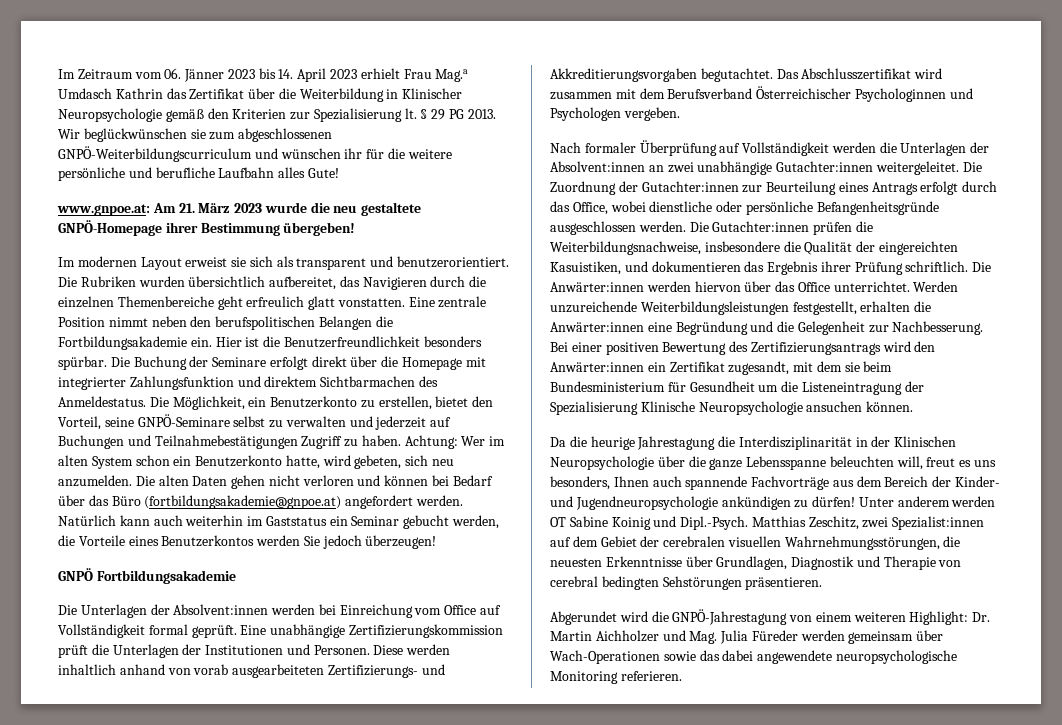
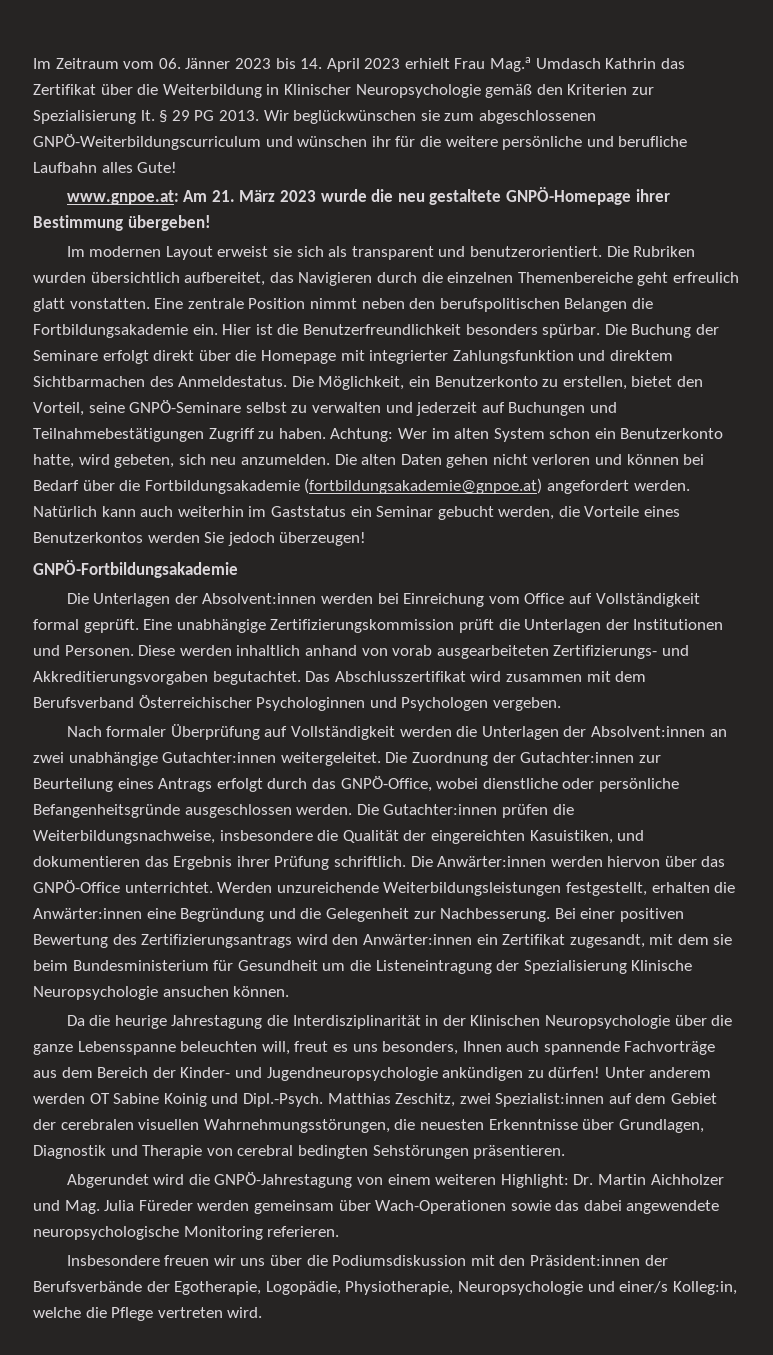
- Die alten Daten gehen nicht verloren und können bei Bedarf über das Büro (fortbildungsakademie@gnpoe.at) angefordert werden.
+ Die alten Daten gehen nicht verloren und können bei Bedarf über die Fortbildungsakademie (fortbildungsakademie@gnpoe.at) angefordert werden.
- GNPÖ Fortbildungsakademie
+ GNPÖ-Fortbildungsakademie
- Die Zuordnung der Gutachter:innen zur Beurteilung eines Antrags erfolgt durch das Office, wobei dienstliche oder persönliche Befangenheitsgründe ausgeschlossen werden.
+ Die Zuordnung der Gutachter:innen zur Beurteilung eines Antrags erfolgt durch das GNPÖ-Office, wobei dienstliche oder persönliche Befangenheitsgründe ausgeschlossen werden.
- Die Anwärter:innen werden hiervon über das Office unterrichtet.
+ Die Anwärter:innen werden hiervon über das GNPÖ-Office unterrichtet.
+ Insbesondere freuen wir uns über die Podiumsdiskussion mit den Präsident:innen der Berufsverbände der Egotherapie, Logopädie, Physiotherapie, Neuropsychologie und einer/s Kolleg:in, welche die Pflege vertreten wird.

